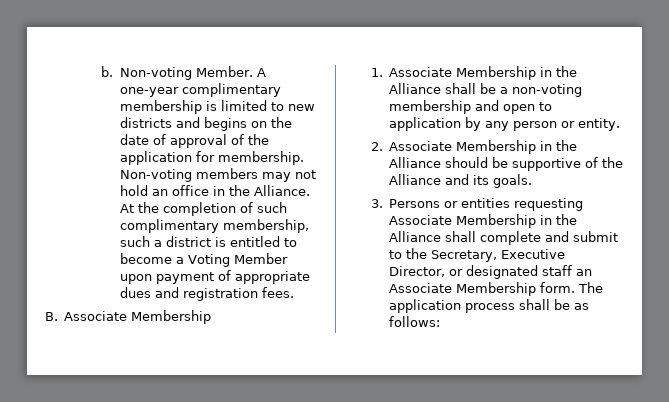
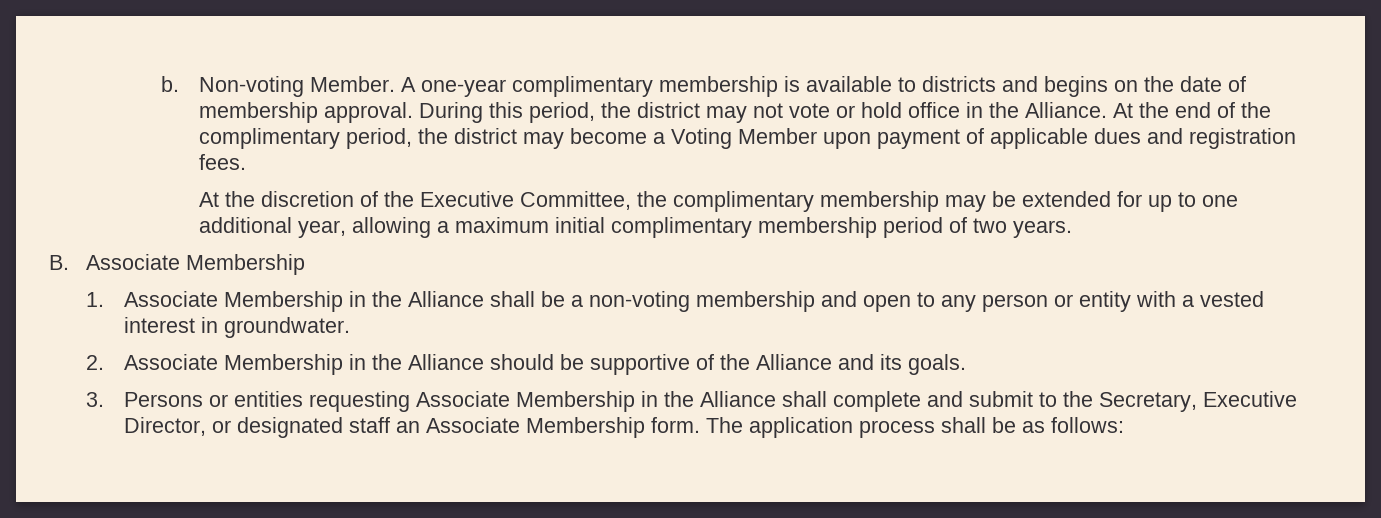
- A one-year complimentary membership is limited to new districts and begins on the date of approval of the application for membership. Non-voting members may not hold an office in the Alliance.
+ A one-year complimentary membership is available to districts and begins on the date of membership approval. During this period, the district may not vote or hold office in the Alliance.
- At the completion of such complimentary membership, such a district is entitled to become a Voting Member upon payment of appropriate dues and registration fees.
+ At the end of the complimentary period, the district may become a Voting Member upon payment of applicable dues and registration fees.
+ At the discretion of the Executive Committee, the complimentary membership may be extended for up to one additional year, allowing a maximum initial complimentary membership period of two years.
- 1. Associate Membership in the Alliance shall be a non-voting membership and open to application by any person or entity.
+ 1. Associate Membership in the Alliance shall be a non-voting membership and open to any person or entity with a vested interest in groundwater.

